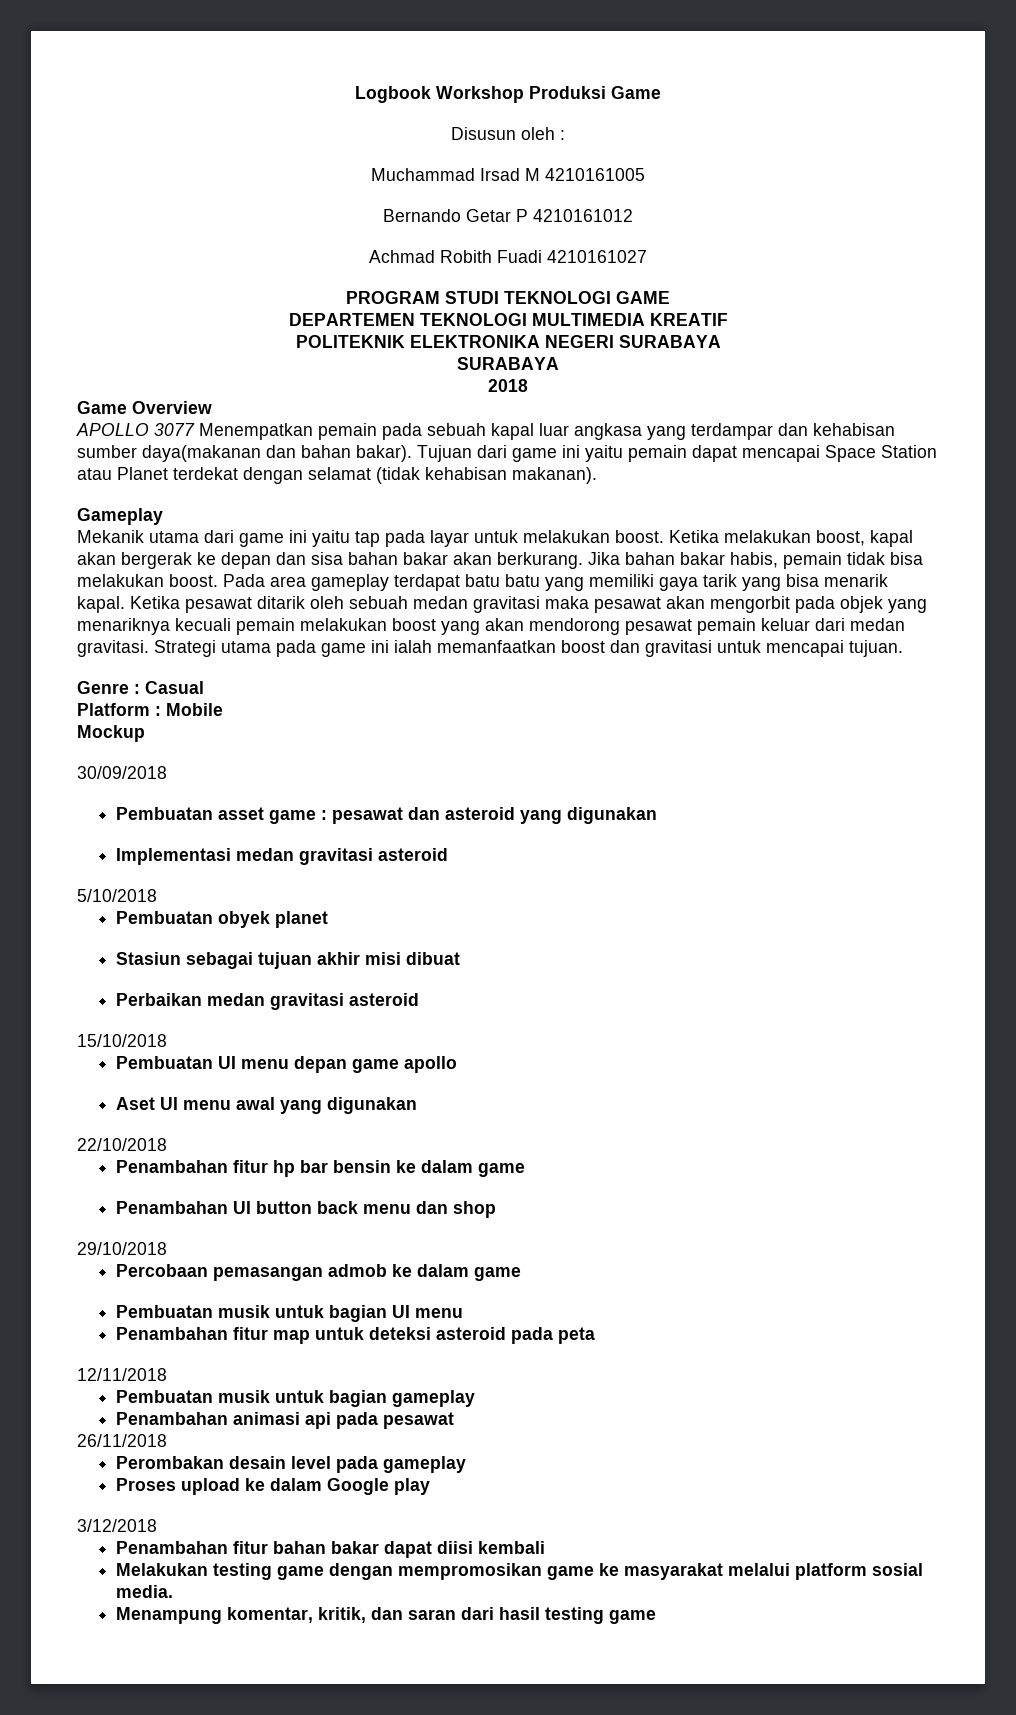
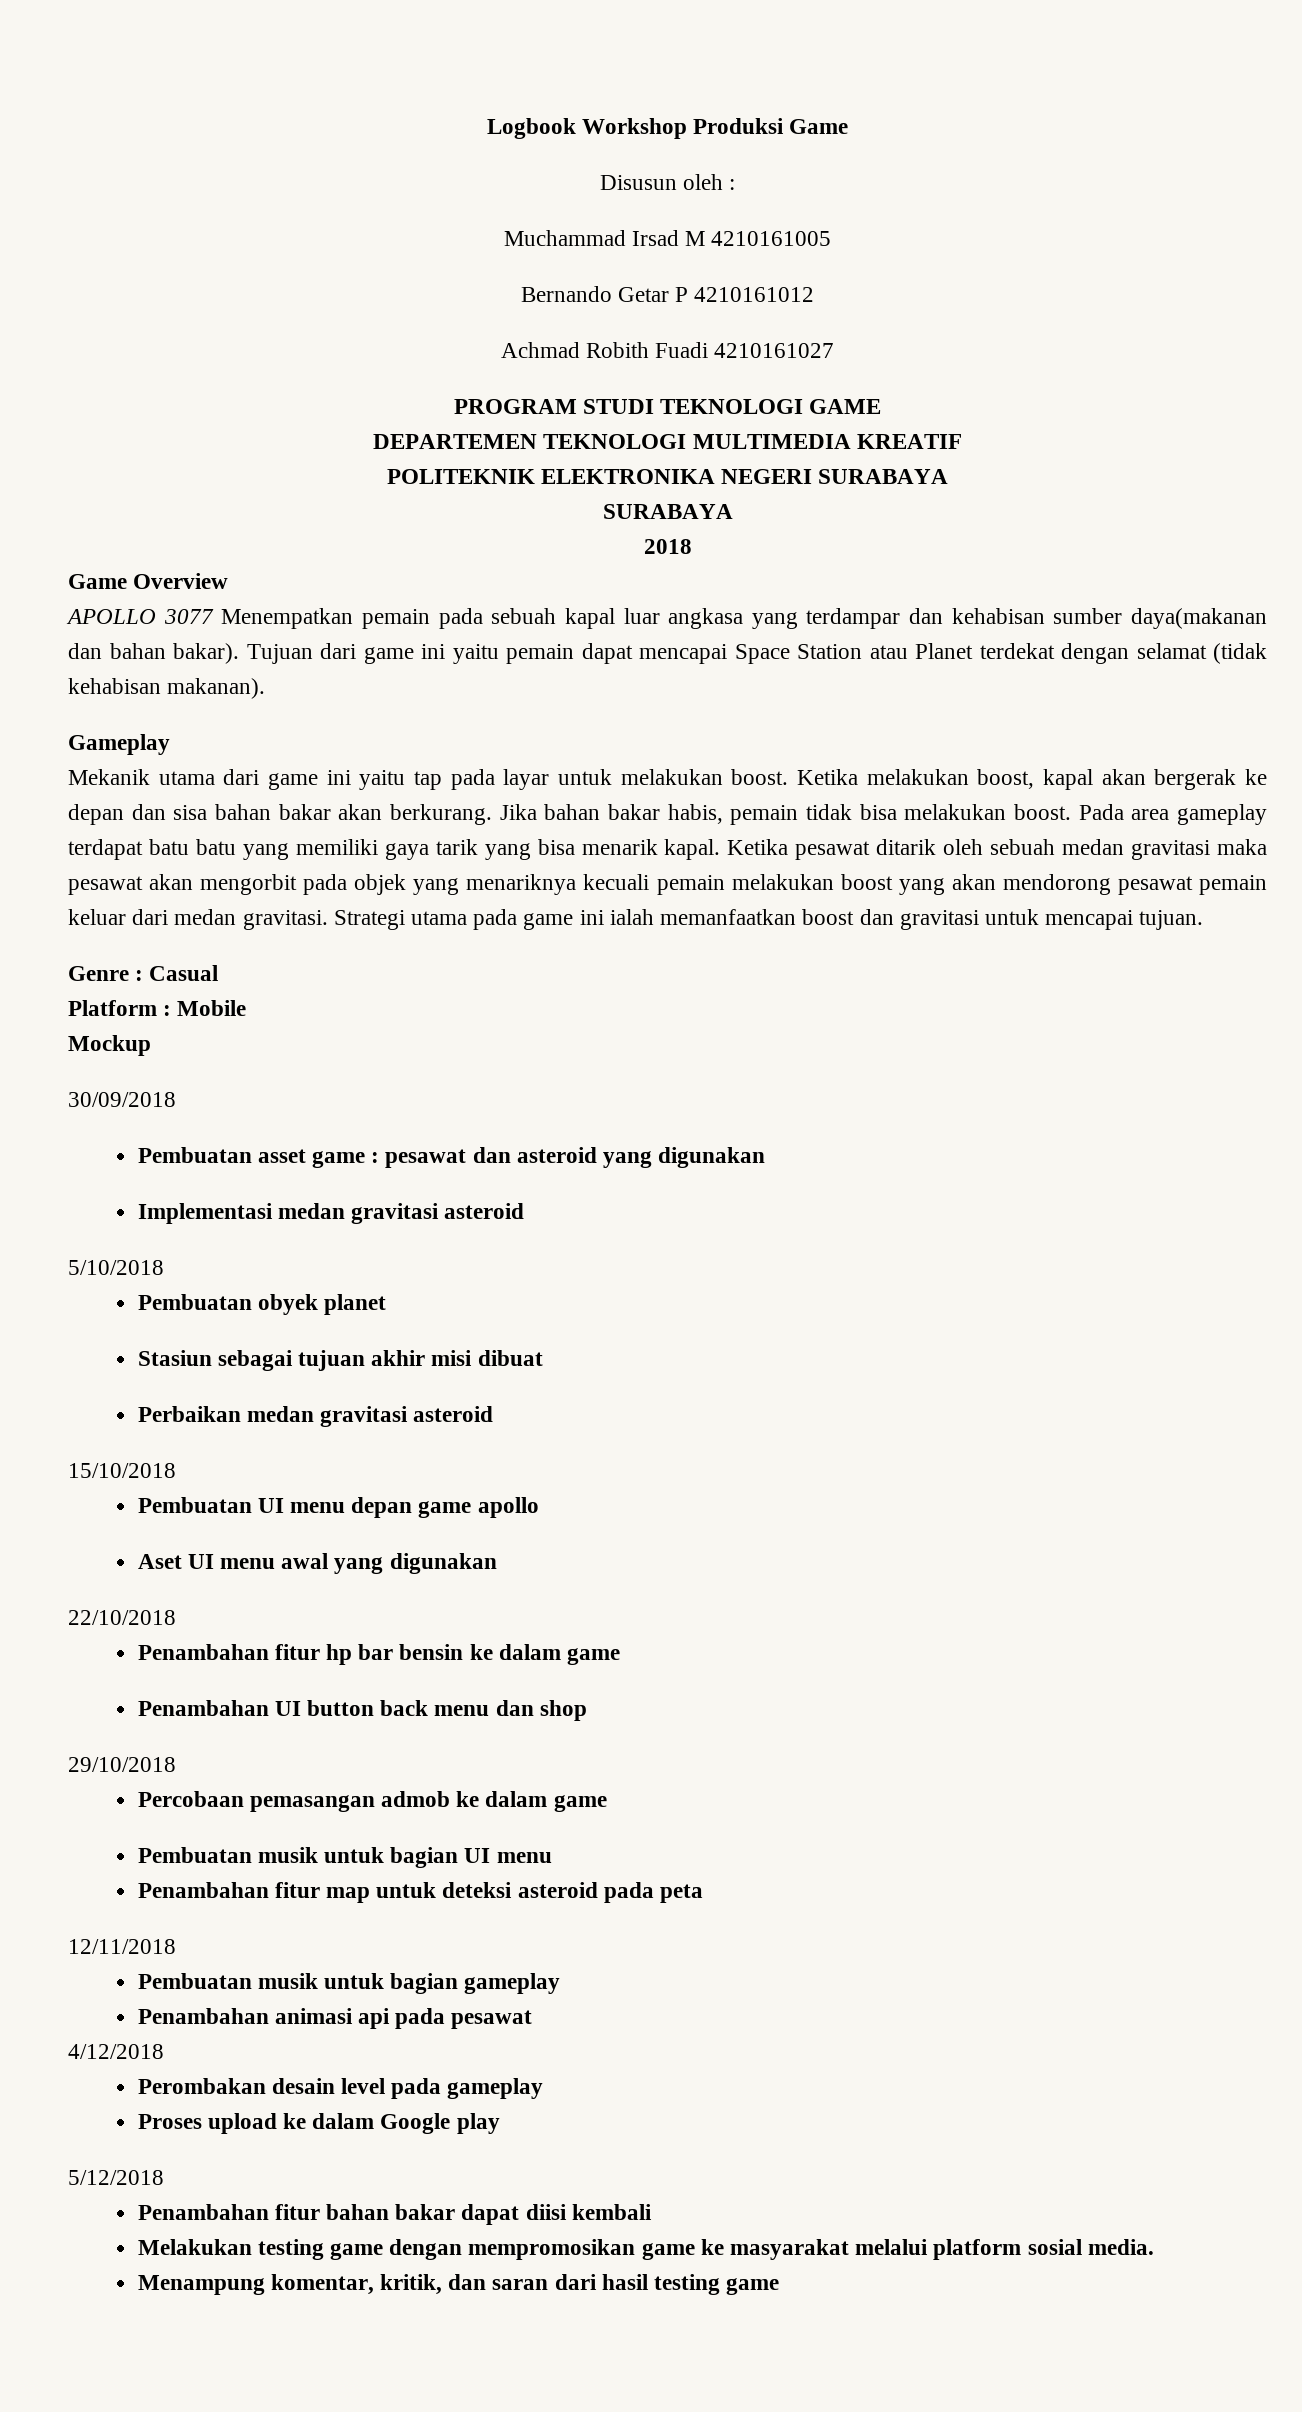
- 26/11/2018
+ 4/12/2018
- 3/12/2018
+ 5/12/2018

